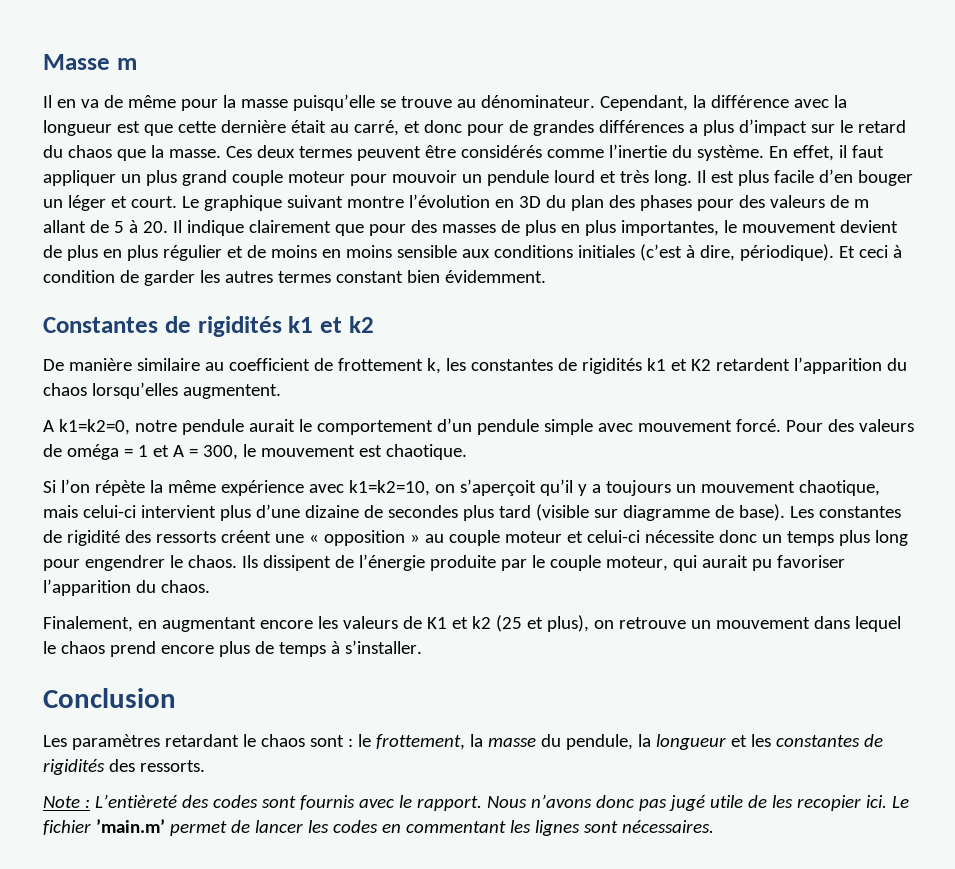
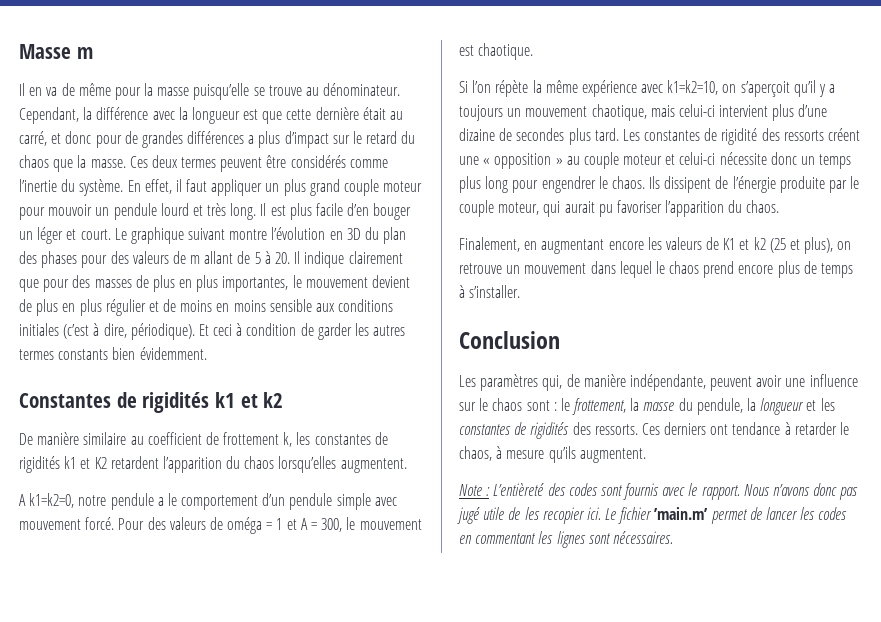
- Et ceci à condition de garder les autres termes constant bien évidemment.
+ Et ceci à condition de garder les autres termes constants bien évidemment.
- A k1=k2=0, notre pendule aurait le comportement d’un pendule simple avec mouvement forcé.
+ A k1=k2=0, notre pendule a le comportement d’un pendule simple avec mouvement forcé.
- Si l’on répète la même expérience avec k1=k2=10, on s’aperçoit qu’il y a toujours un mouvement chaotique, mais celui-ci intervient plus d’une dizaine de secondes plus tard (visible sur diagramme de base).
+ Si l’on répète la même expérience avec k1=k2=10, on s’aperçoit qu’il y a toujours un mouvement chaotique, mais celui-ci intervient plus d’une dizaine de secondes plus tard.
- Les paramètres retardant le chaos sont : le frottement, la masse du pendule, la longueur et les constantes de rigidités des ressorts.
+ Les paramètres qui, de manière indépendante, peuvent avoir une influence sur le chaos sont : le frottement, la masse du pendule, la longueur et les constantes de rigidités des ressorts. Ces derniers ont tendance à retarder le chaos, à mesure qu’ils augmentent.

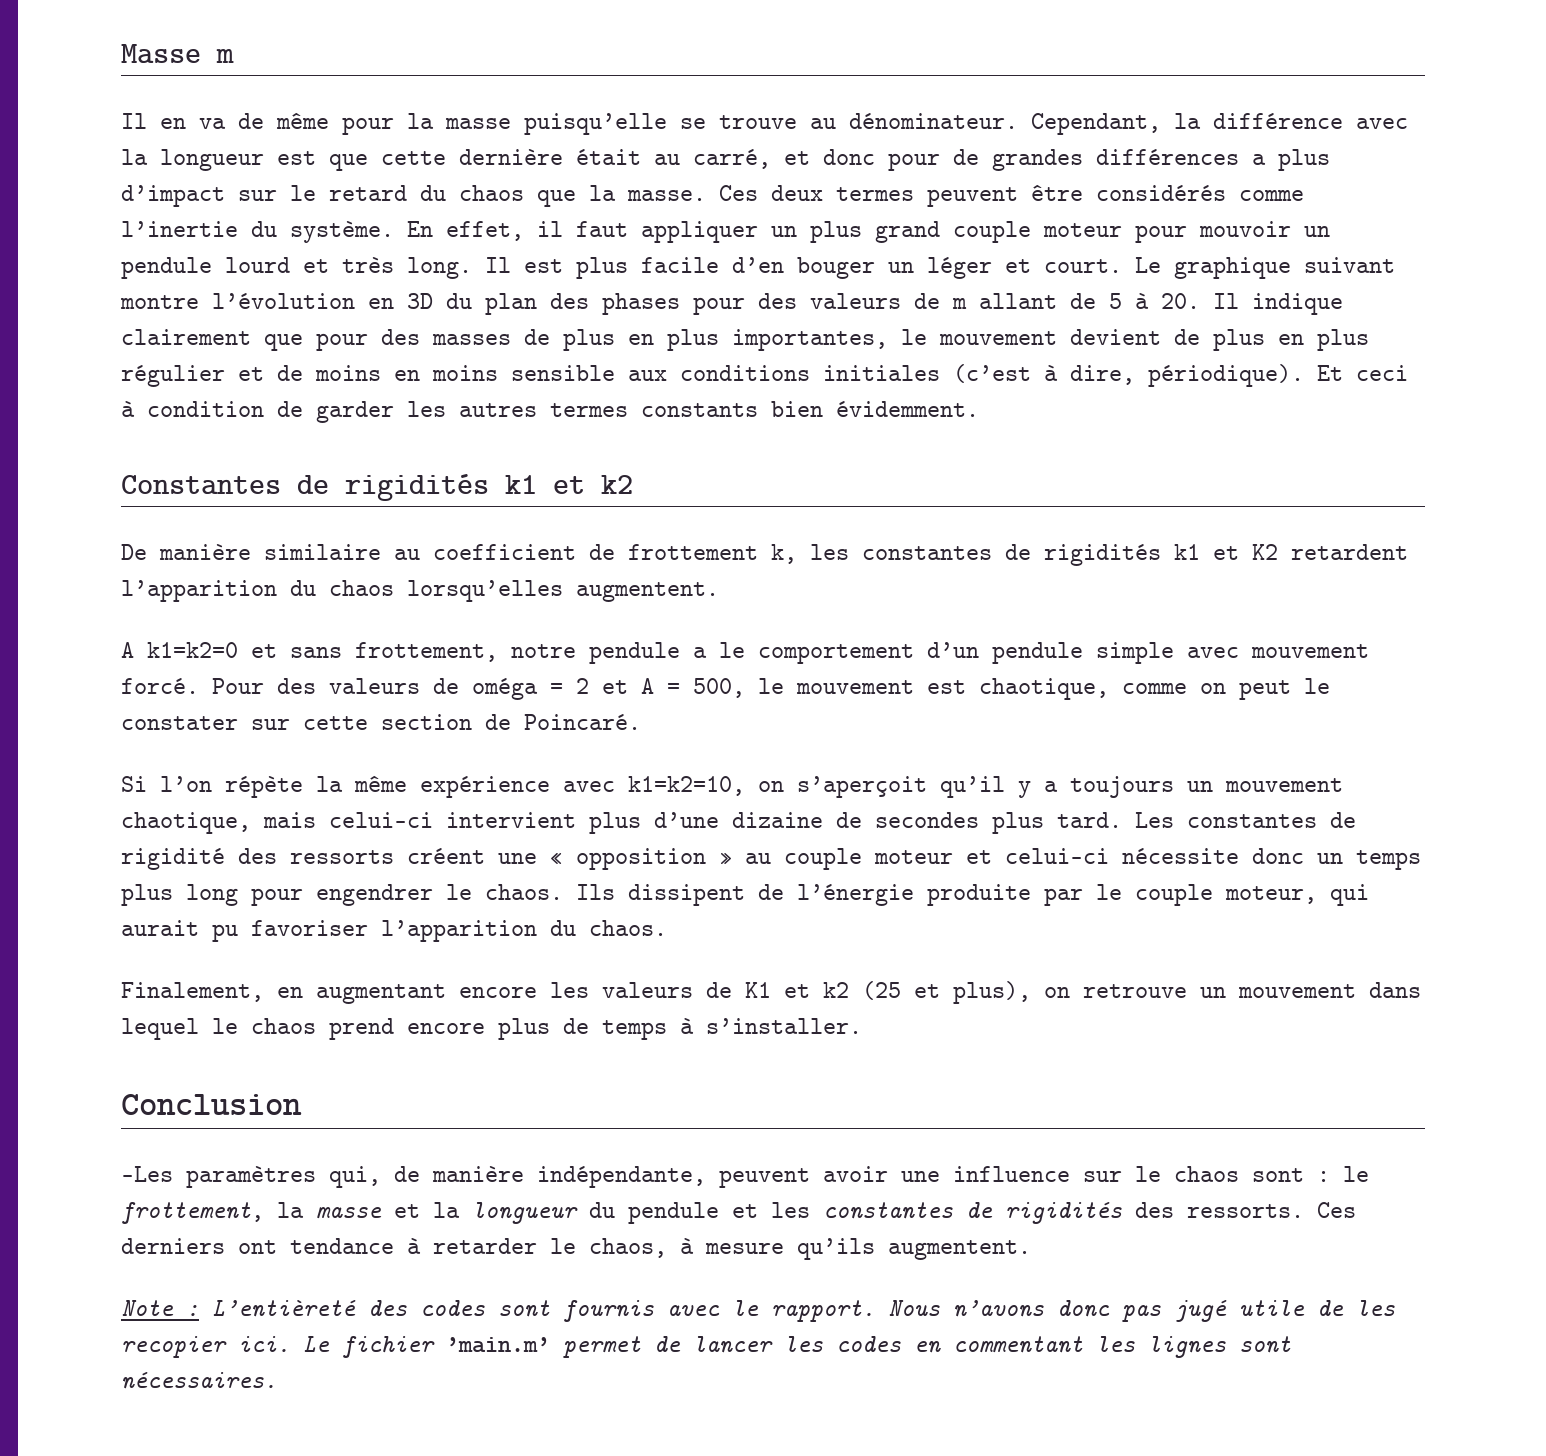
- A k1=k2=0, notre pendule a le comportement d’un pendule simple avec mouvement forcé.
+ A k1=k2=0 et sans frottement, notre pendule a le comportement d’un pendule simple avec mouvement forcé.
- Pour des valeurs de oméga = 1 et A = 300, le mouvement est chaotique.
+ Pour des valeurs de oméga = 2 et A = 500, le mouvement est chaotique, comme on peut le constater sur cette section de Poincaré.
- Les paramètres qui, de manière indépendante, peuvent avoir une influence sur le chaos sont : le frottement, la masse du pendule, la longueur et les constantes de rigidités des ressorts.
+ -Les paramètres qui, de manière indépendante, peuvent avoir une influence sur le chaos sont : le frottement, la masse et la longueur du pendule et les constantes de rigidités des ressorts.

